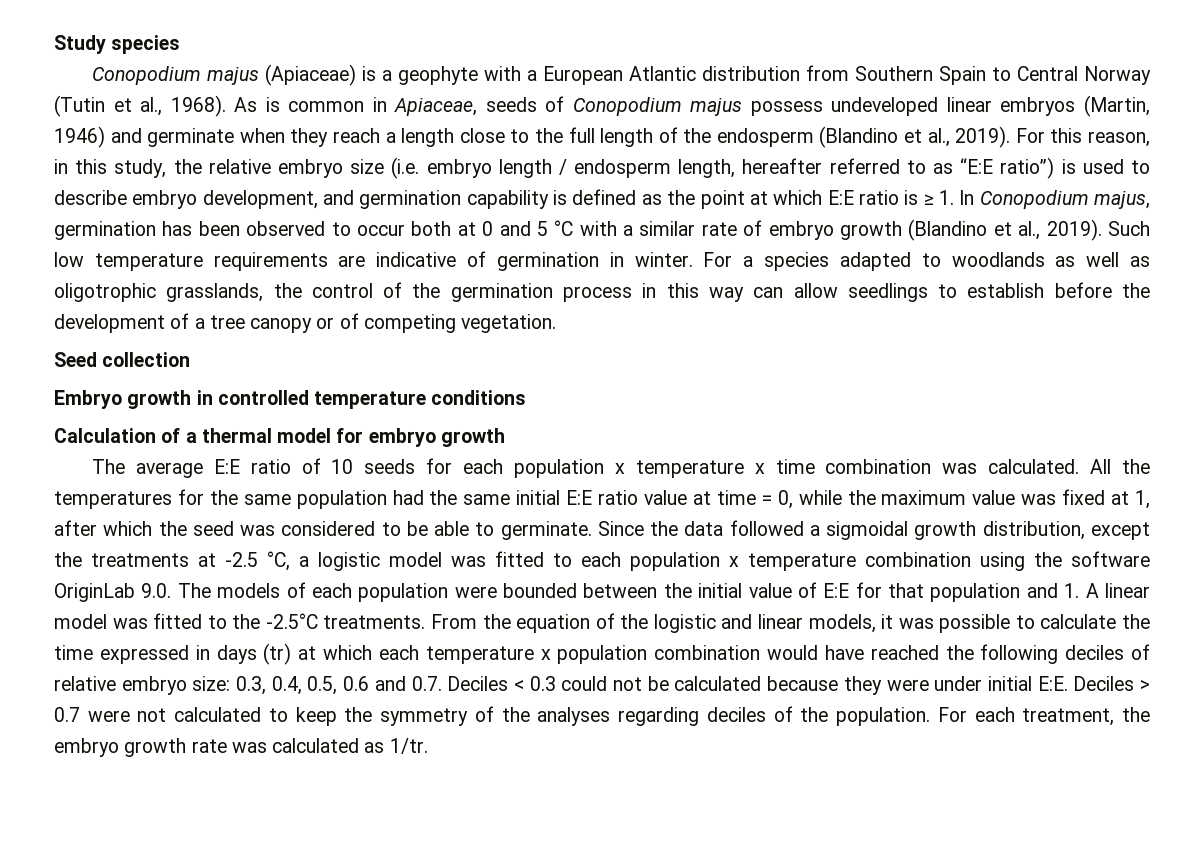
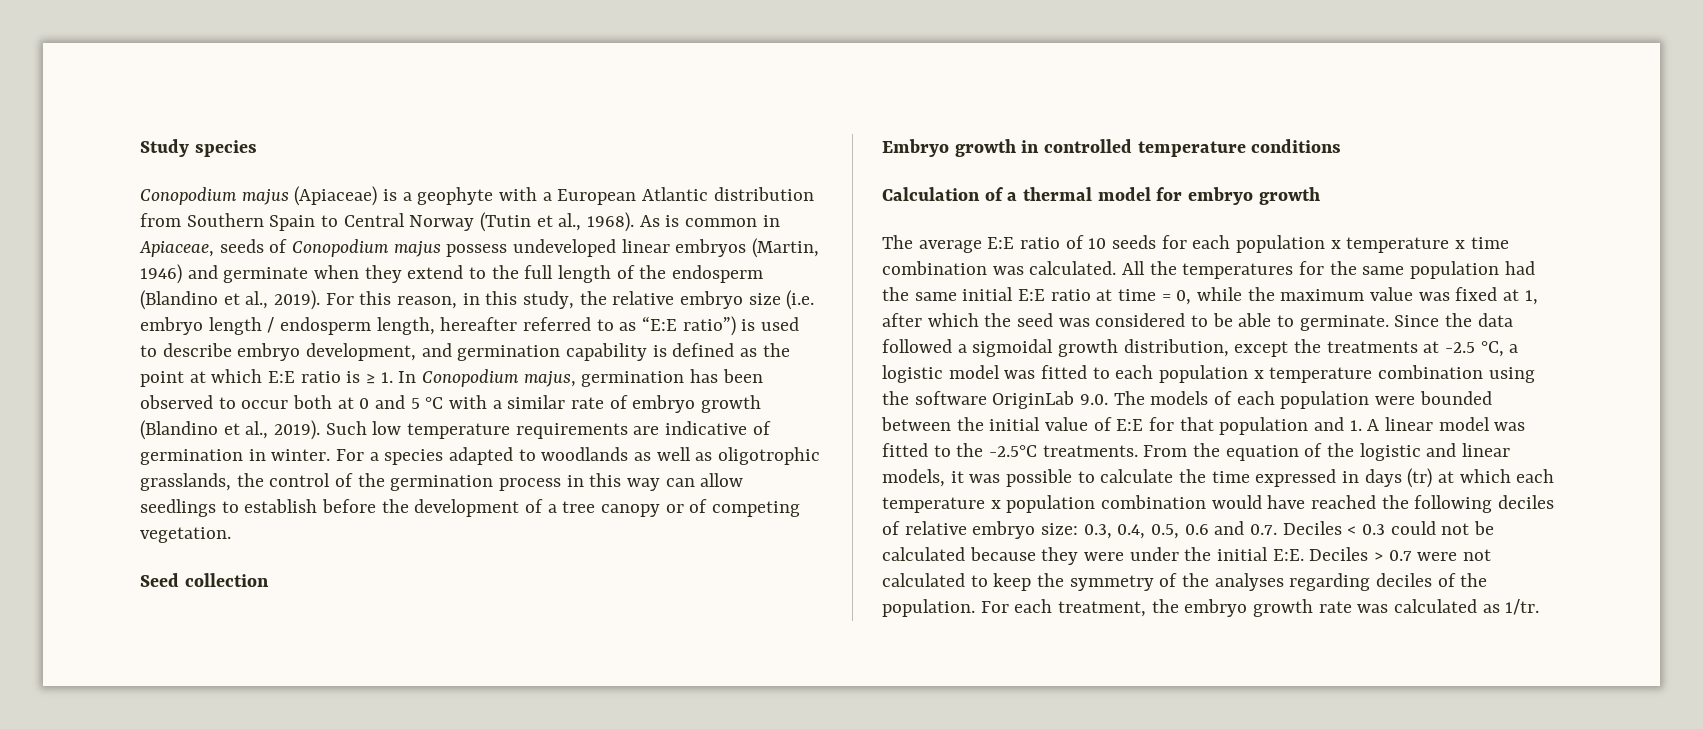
- As is common in Apiaceae, seeds of Conopodium majus possess undeveloped linear embryos (Martin, 1946) and germinate when they reach a length close to the full length of the endosperm (Blandino et al., 2019).
+ As is common in Apiaceae, seeds of Conopodium majus possess undeveloped linear embryos (Martin, 1946) and germinate when they extend to the full length of the endosperm (Blandino et al., 2019).
- All the temperatures for the same population had the same initial E:E ratio value at time = 0, while the maximum value was fixed at 1, after which the seed was considered to be able to germinate.
+ All the temperatures for the same population had the same initial E:E ratio at time = 0, while the maximum value was fixed at 1, after which the seed was considered to be able to germinate.
- 0.3, 0.4, 0.5, 0.6 and 0.7. Deciles < 0.3 could not be calculated because they were under initial E:E. Deciles > 0.7 were not calculated to keep the symmetry of the analyses regarding deciles of the population.
+ 0.3, 0.4, 0.5, 0.6 and 0.7. Deciles < 0.3 could not be calculated because they were under the initial E:E. Deciles > 0.7 were not calculated to keep the symmetry of the analyses regarding deciles of the population.

